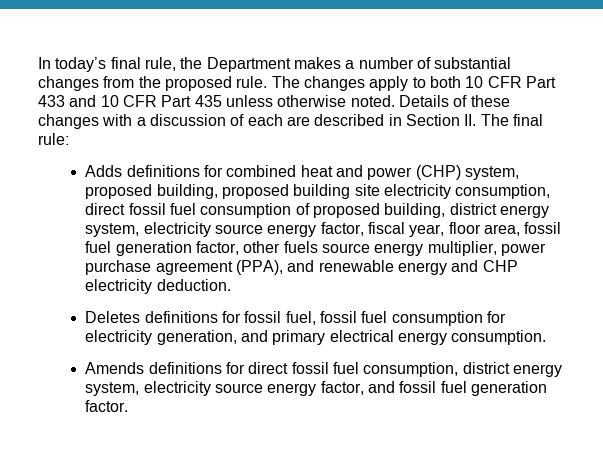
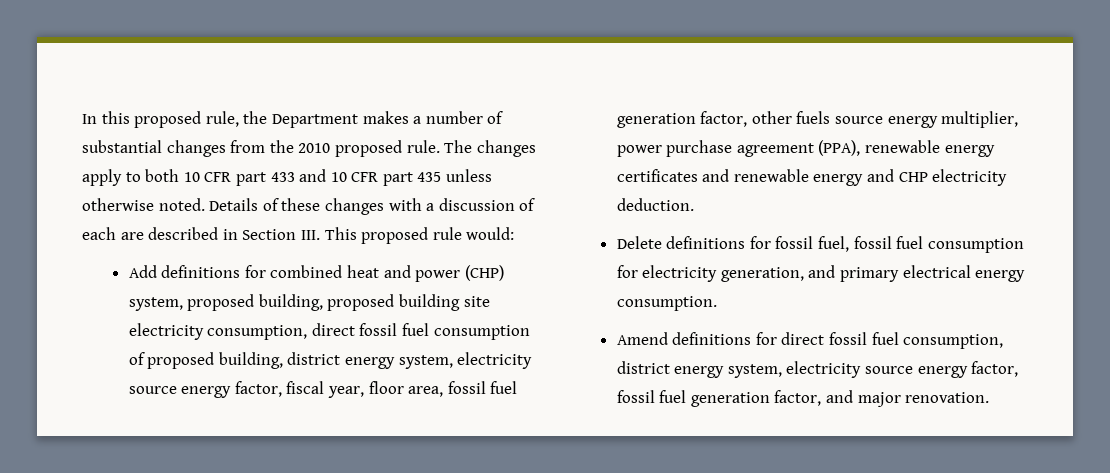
- In today’s final rule, the Department makes a number of substantial changes from the proposed rule.
+ In this proposed rule, the Department makes a number of substantial changes from the 2010 proposed rule.
- The changes apply to both 10 CFR Part 433 and 10 CFR Part 435 unless otherwise noted.
+ The changes apply to both 10 CFR part 433 and 10 CFR part 435 unless otherwise noted.
- Details of these changes with a discussion of each are described in Section II. The final rule:
- Adds definitions for combined heat and power (CHP) system, proposed building, proposed building site electricity consumption, direct fossil fuel consumption of proposed building, district energy system, electricity source energy factor, fiscal year, floor area, fossil fuel generation factor, other fuels source energy multiplier, power purchase agreement (PPA), and renewable energy and CHP electricity deduction.
+ Details of these changes with a discussion of each are described in Section III. This proposed rule would:
+ Add definitions for combined heat and power (CHP) system, proposed building, proposed building site electricity consumption, direct fossil fuel consumption of proposed building, district energy system, electricity source energy factor, fiscal year, floor area, fossil fuel generation factor, other fuels source energy multiplier, power purchase agreement (PPA), renewable energy certificates and renewable energy and CHP electricity deduction.
- Deletes definitions for fossil fuel, fossil fuel consumption for electricity generation, and primary electrical energy consumption.
+ Delete definitions for fossil fuel, fossil fuel consumption for electricity generation, and primary electrical energy consumption.
- Amends definitions for direct fossil fuel consumption, district energy system, electricity source energy factor, and fossil fuel generation factor.
+ Amend definitions for direct fossil fuel consumption, district energy system, electricity source energy factor, fossil fuel generation factor, and major renovation.

